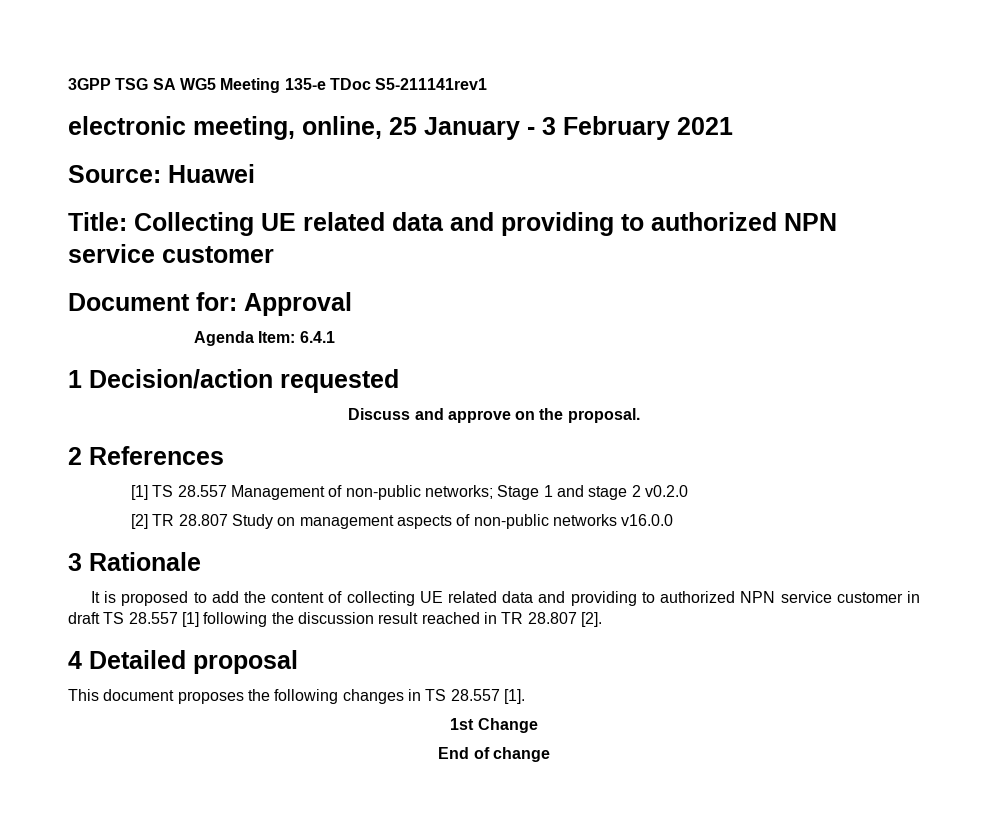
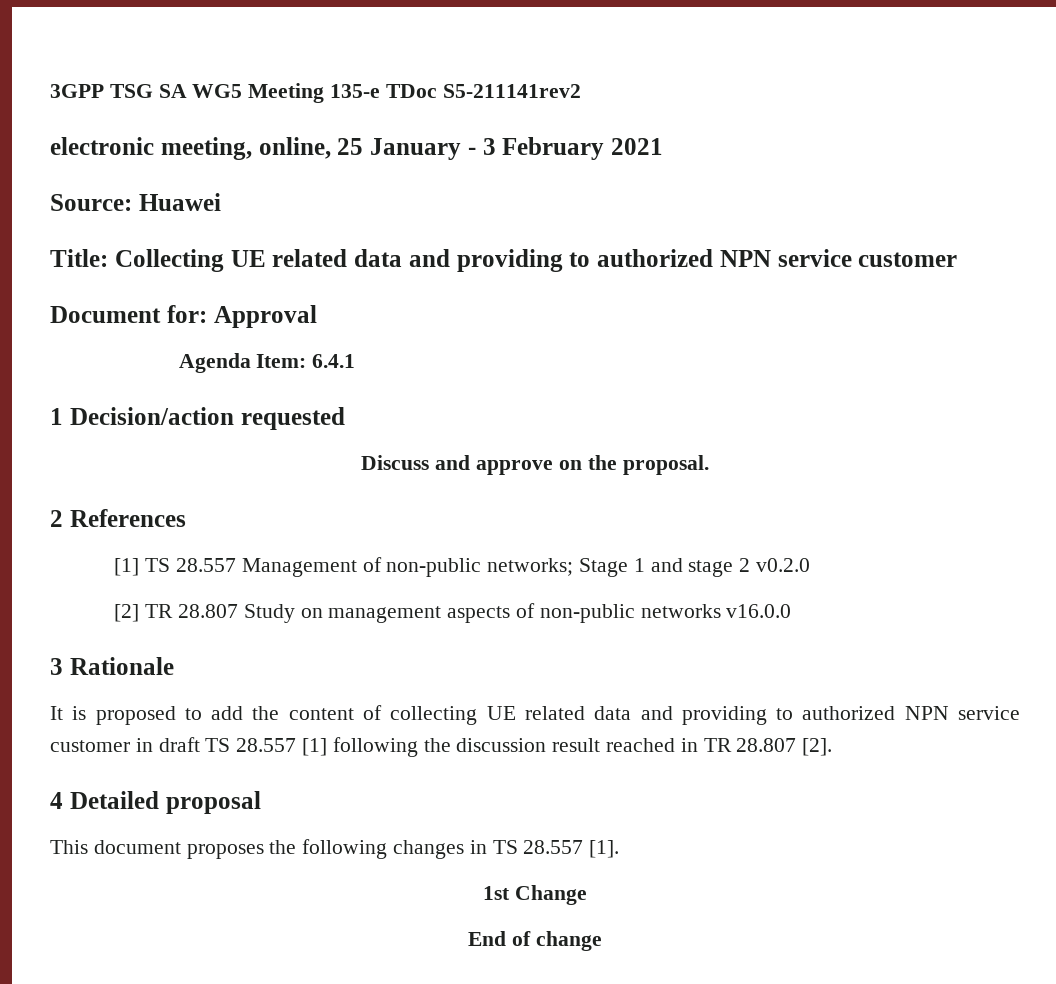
- 3GPP TSG SA WG5 Meeting 135-e TDoc S5-211141rev1
+ 3GPP TSG SA WG5 Meeting 135-e TDoc S5-211141rev2

